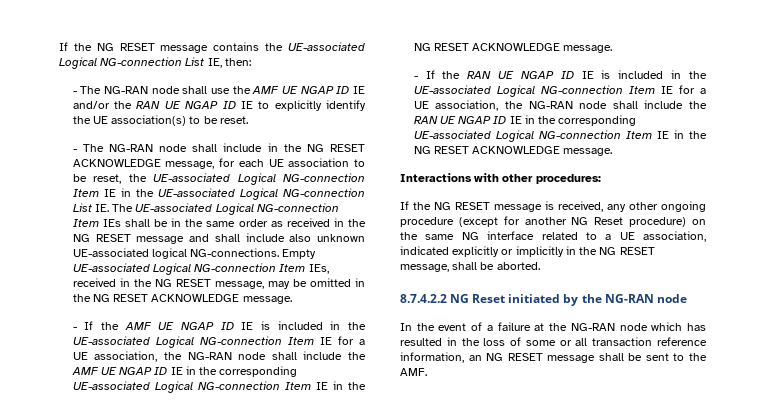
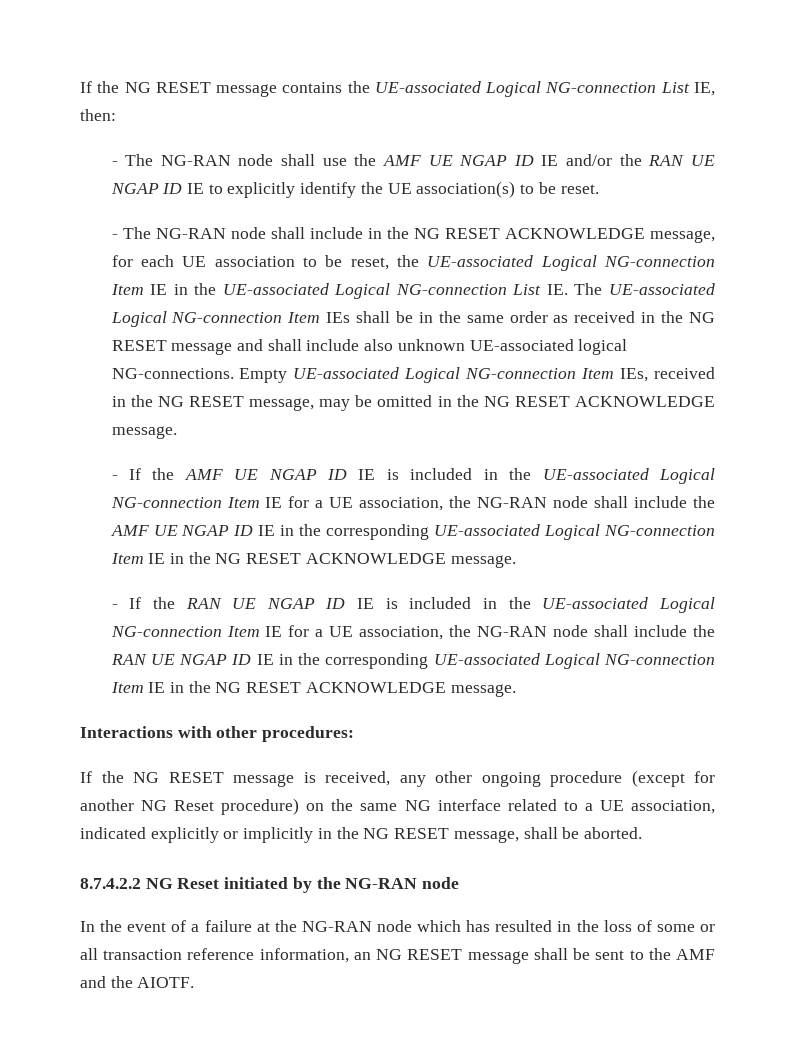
- In the event of a failure at the NG-RAN node which has resulted in the loss of some or all transaction reference information, an NG RESET message shall be sent to the AMF.
+ In the event of a failure at the NG-RAN node which has resulted in the loss of some or all transaction reference information, an NG RESET message shall be sent to the AMF and the AIOTF.

